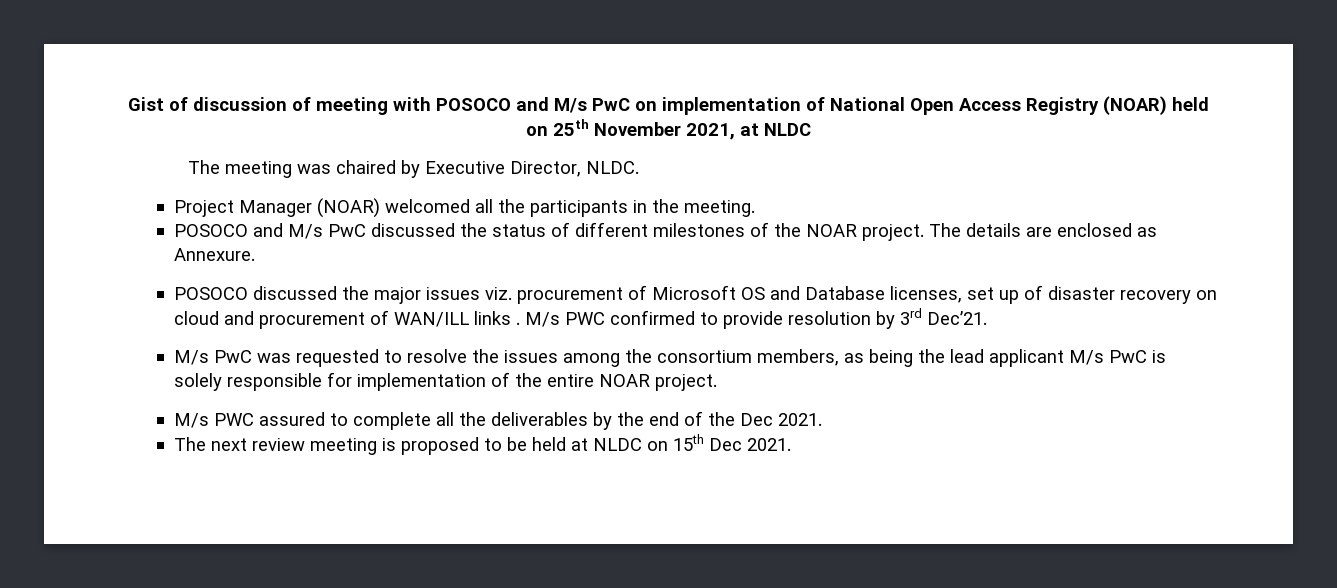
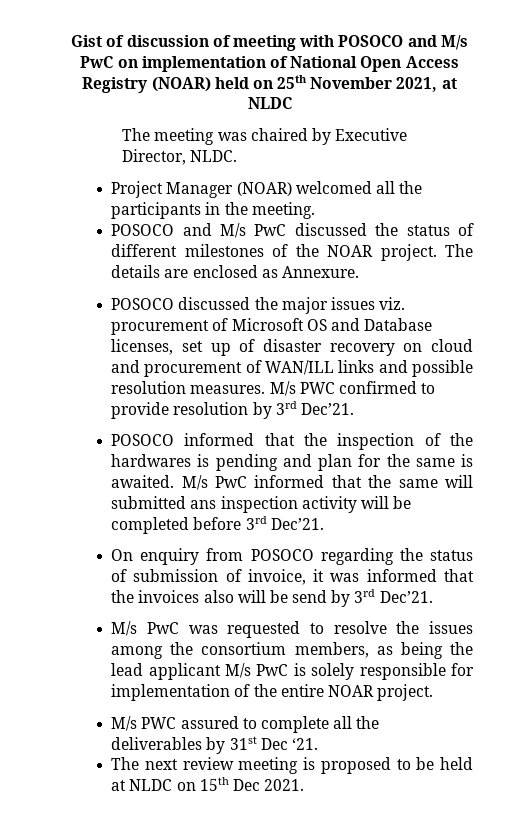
- POSOCO discussed the major issues viz. procurement of Microsoft OS and Database licenses, set up of disaster recovery on cloud and procurement of WAN/ILL links .
+ POSOCO discussed the major issues viz. procurement of Microsoft OS and Database licenses, set up of disaster recovery on cloud and procurement of WAN/ILL links and possible resolution measures.
+ POSOCO informed that the inspection of the hardwares is pending and plan for the same is awaited. M/s PwC informed that the same will submitted ans inspection activity will be completed before 3rd Dec’21.
+ On enquiry from POSOCO regarding the status of submission of invoice, it was informed that the invoices also will be send by 3rd Dec’21.
- M/s PWC assured to complete all the deliverables by the end of the Dec 2021.
+ M/s PWC assured to complete all the deliverables by 31st Dec ‘21.

